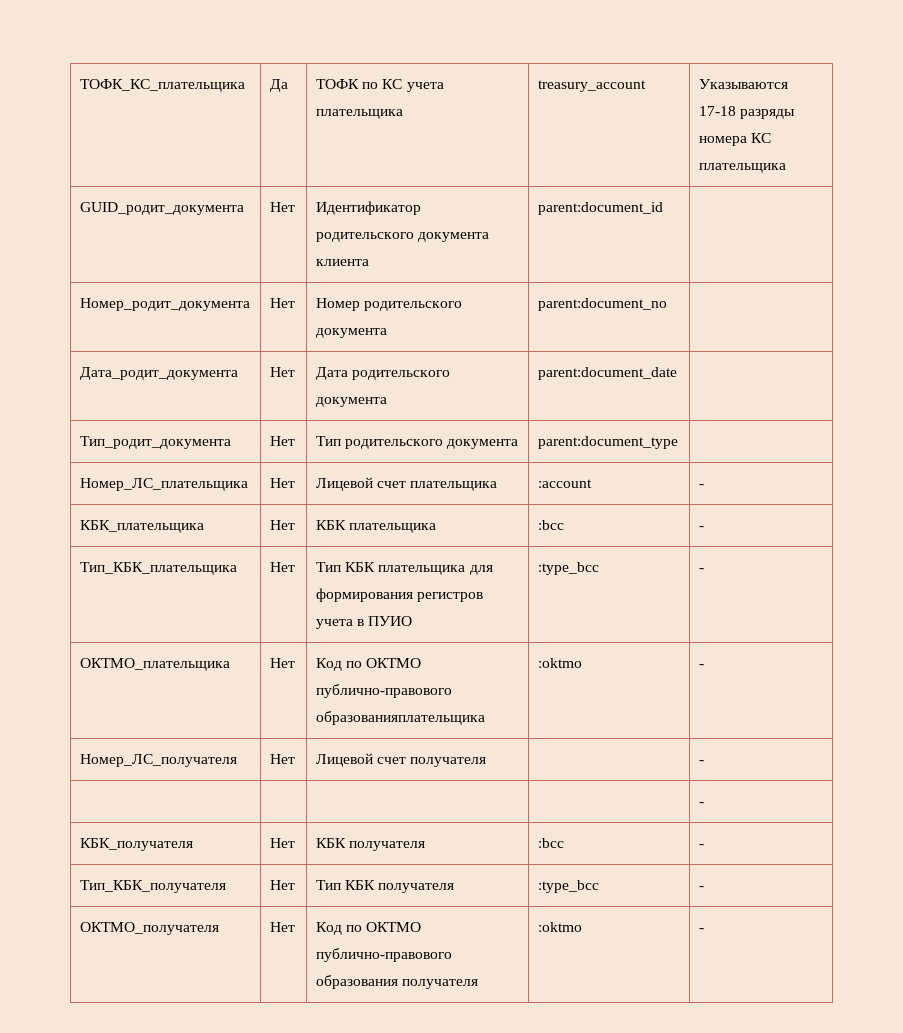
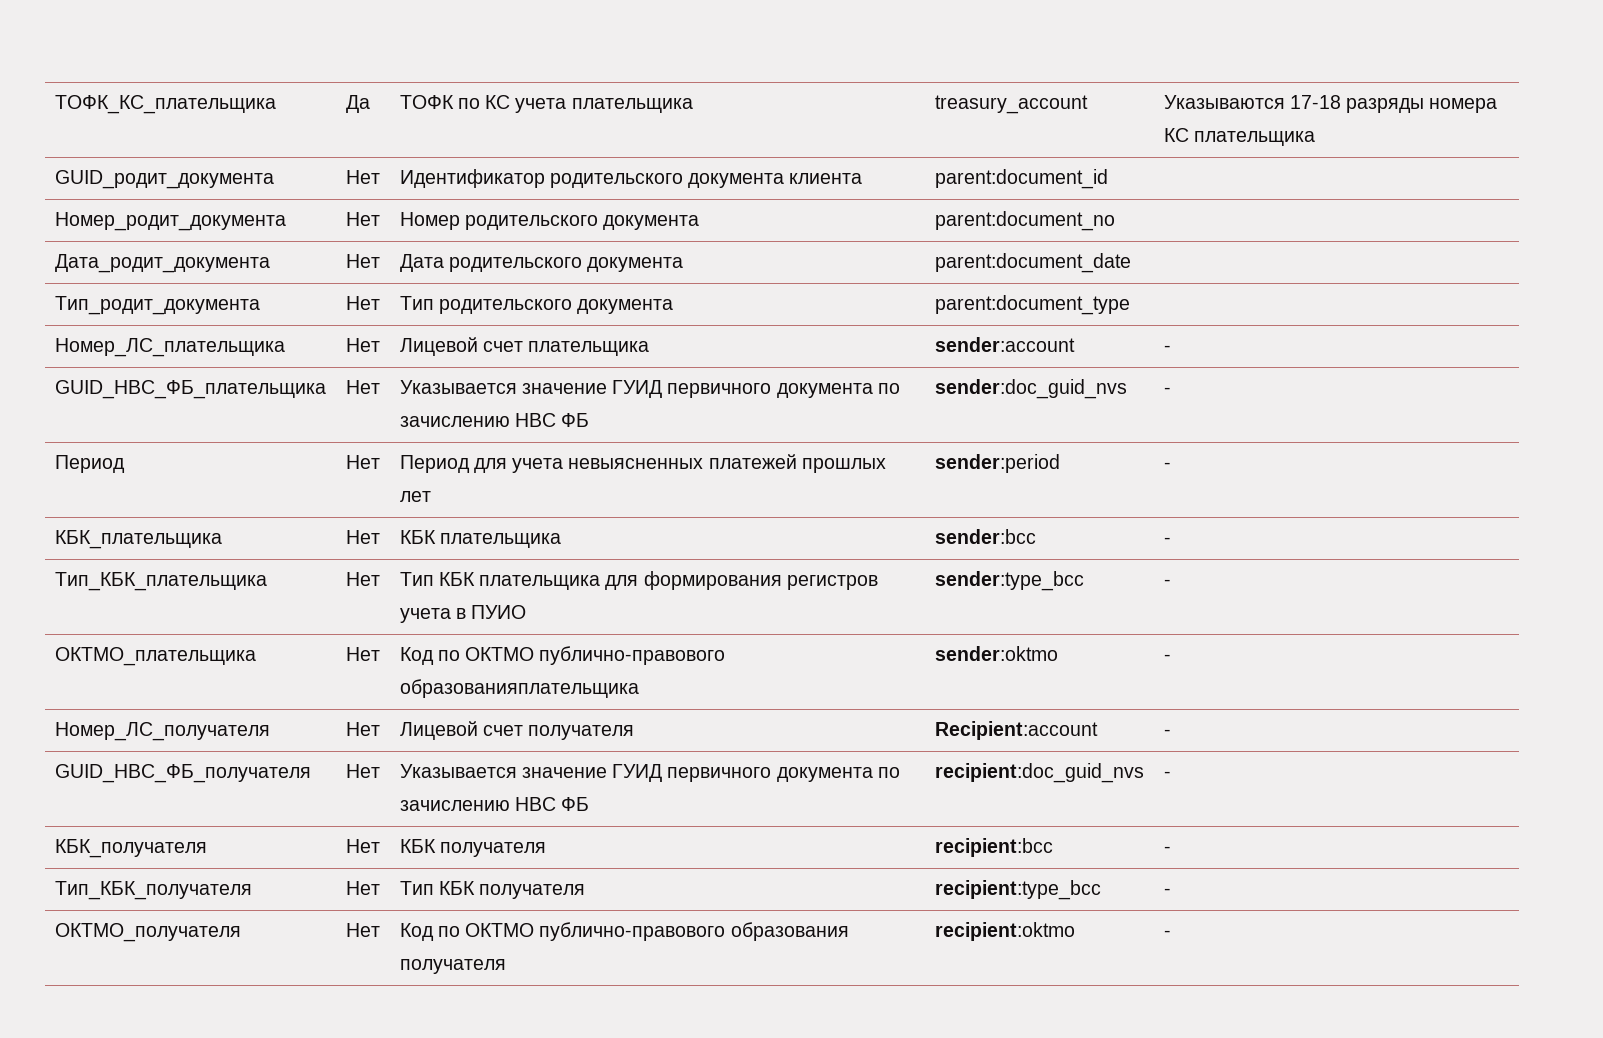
- Номер_ЛС_плательщика | Нет | Лицевой счет плательщика | :account | -
+ Номер_ЛС_плательщика | Нет | Лицевой счет плательщика | sender:account | -
+ GUID_НВС_ФБ_плательщика | Нет | Указывается значение ГУИД первичного документа по зачислению НВС ФБ | sender:doc_guid_nvs | -
+ Период | Нет | Период для учета невыясненных платежей прошлых лет | sender:period | -
- КБК_плательщика | Нет | КБК плательщика | :bcc | -
+ КБК_плательщика | Нет | КБК плательщика | sender:bcc | -
- Тип_КБК_плательщика | Нет | Тип КБК плательщика для формирования регистров учета в ПУИО | :type_bcc | -
+ Тип_КБК_плательщика | Нет | Тип КБК плательщика для формирования регистров учета в ПУИО | sender:type_bcc | -
- ОКТМО_плательщика | Нет | Код по ОКТМО публично-правового образованияплательщика | :oktmo | -
+ ОКТМО_плательщика | Нет | Код по ОКТМО публично-правового образованияплательщика | sender:oktmo | -
- Номер_ЛС_получателя | Нет | Лицевой счет получателя | | -
- | | | | -
+ Номер_ЛС_получателя | Нет | Лицевой счет получателя | Recipient:account | -
+ GUID_НВС_ФБ_получателя | Нет | Указывается значение ГУИД первичного документа по зачислению НВС ФБ | recipient:doc_guid_nvs | -
- КБК_получателя | Нет | КБК получателя | :bcc | -
+ КБК_получателя | Нет | КБК получателя | recipient:bcc | -
- Тип_КБК_получателя | Нет | Тип КБК получателя | :type_bcc | -
+ Тип_КБК_получателя | Нет | Тип КБК получателя | recipient:type_bcc | -
- ОКТМО_получателя | Нет | Код по ОКТМО публично-правового образования получателя | :oktmo | -
+ ОКТМО_получателя | Нет | Код по ОКТМО публично-правового образования получателя | recipient:oktmo | -

